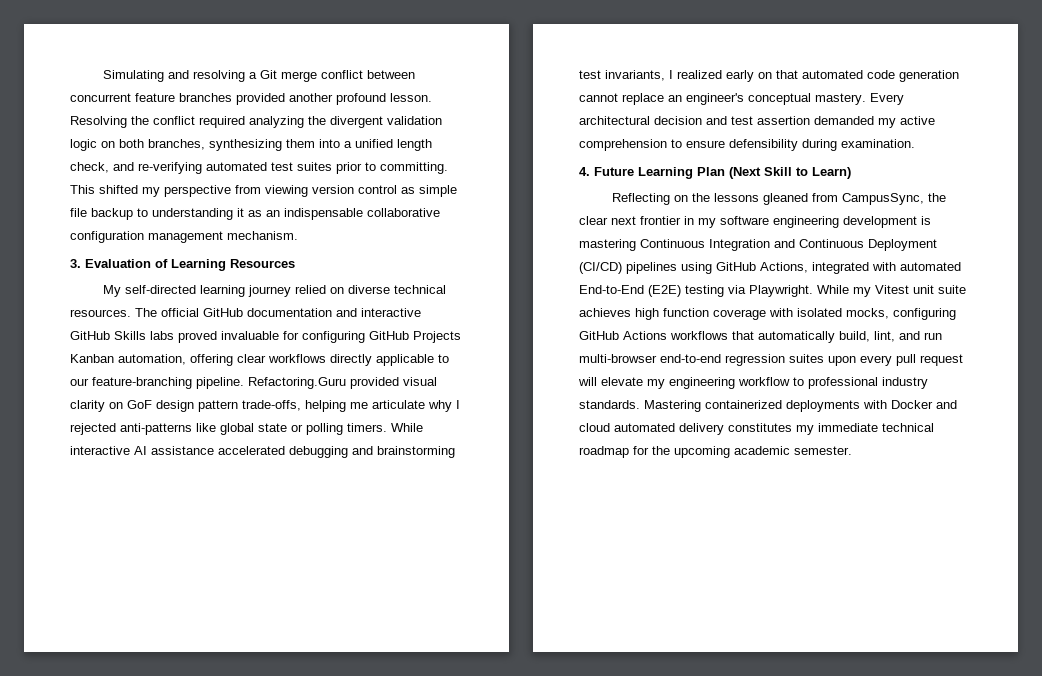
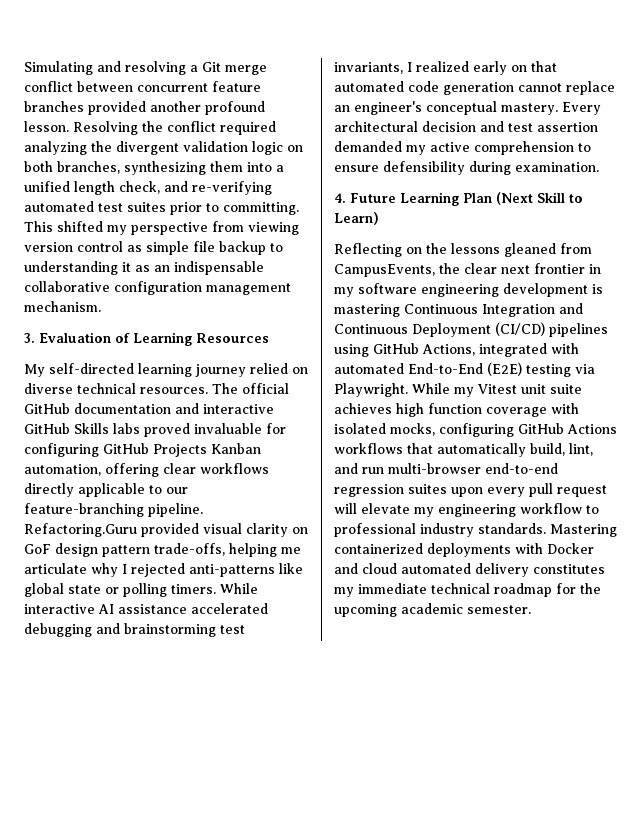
- Reflecting on the lessons gleaned from CampusSync, the clear next frontier in my software engineering development is mastering Continuous Integration and Continuous Deployment (CI/CD) pipelines using GitHub Actions, integrated with automated End-to-End (E2E) testing via Playwright.
+ Reflecting on the lessons gleaned from CampusEvents, the clear next frontier in my software engineering development is mastering Continuous Integration and Continuous Deployment (CI/CD) pipelines using GitHub Actions, integrated with automated End-to-End (E2E) testing via Playwright.

